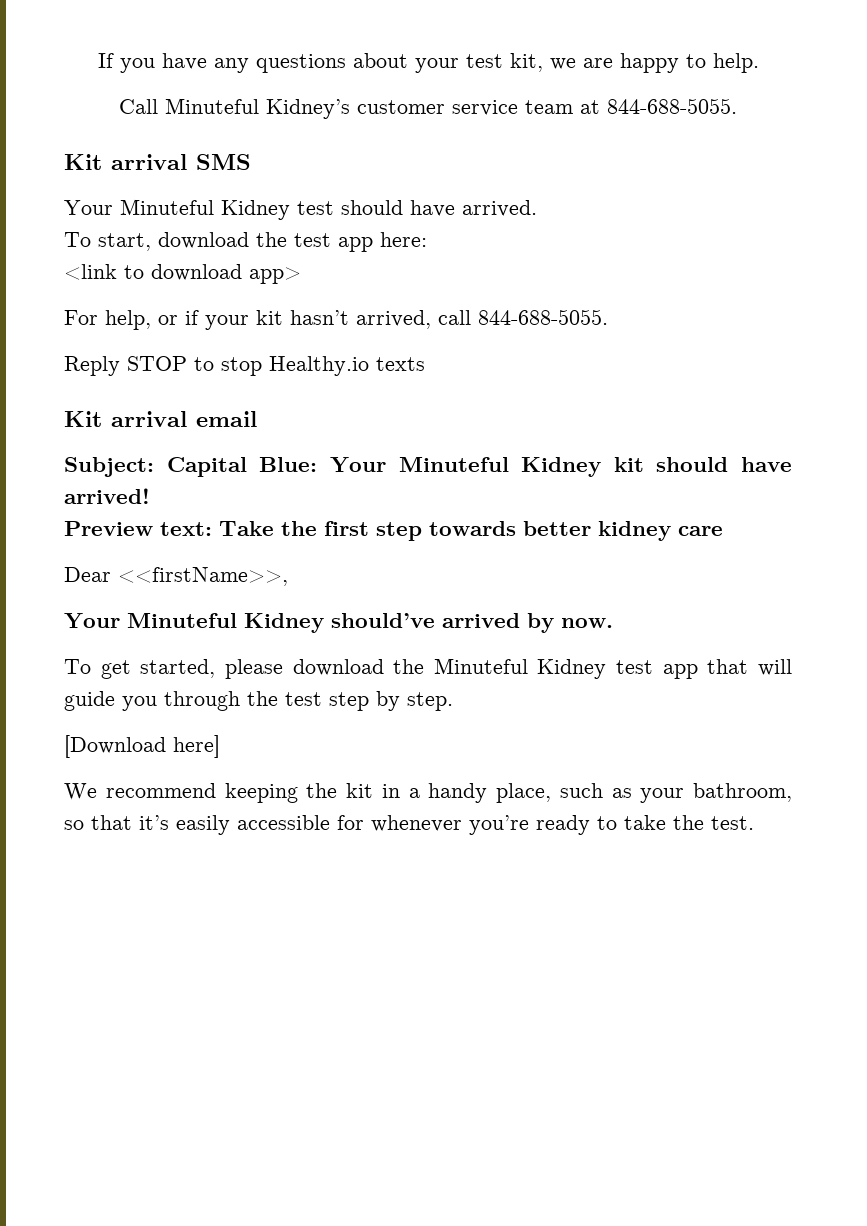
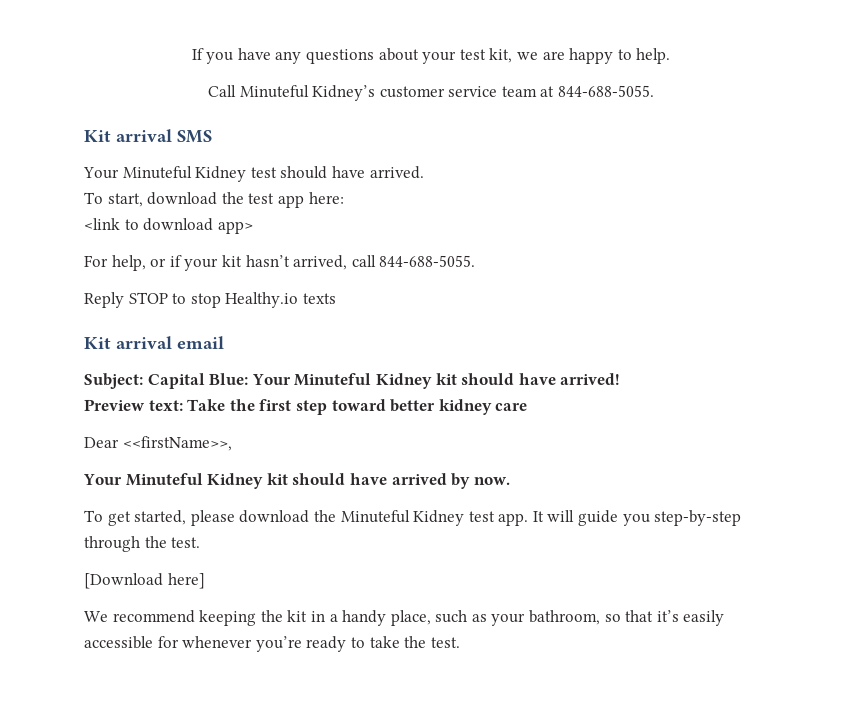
- Preview text: Take the first step towards better kidney care
+ Preview text: Take the first step toward better kidney care
- Your Minuteful Kidney should’ve arrived by now.
+ Your Minuteful Kidney kit should have arrived by now.
- To get started, please download the Minuteful Kidney test app that will guide you through the test step by step.
+ To get started, please download the Minuteful Kidney test app. It will guide you step-by-step through the test.

